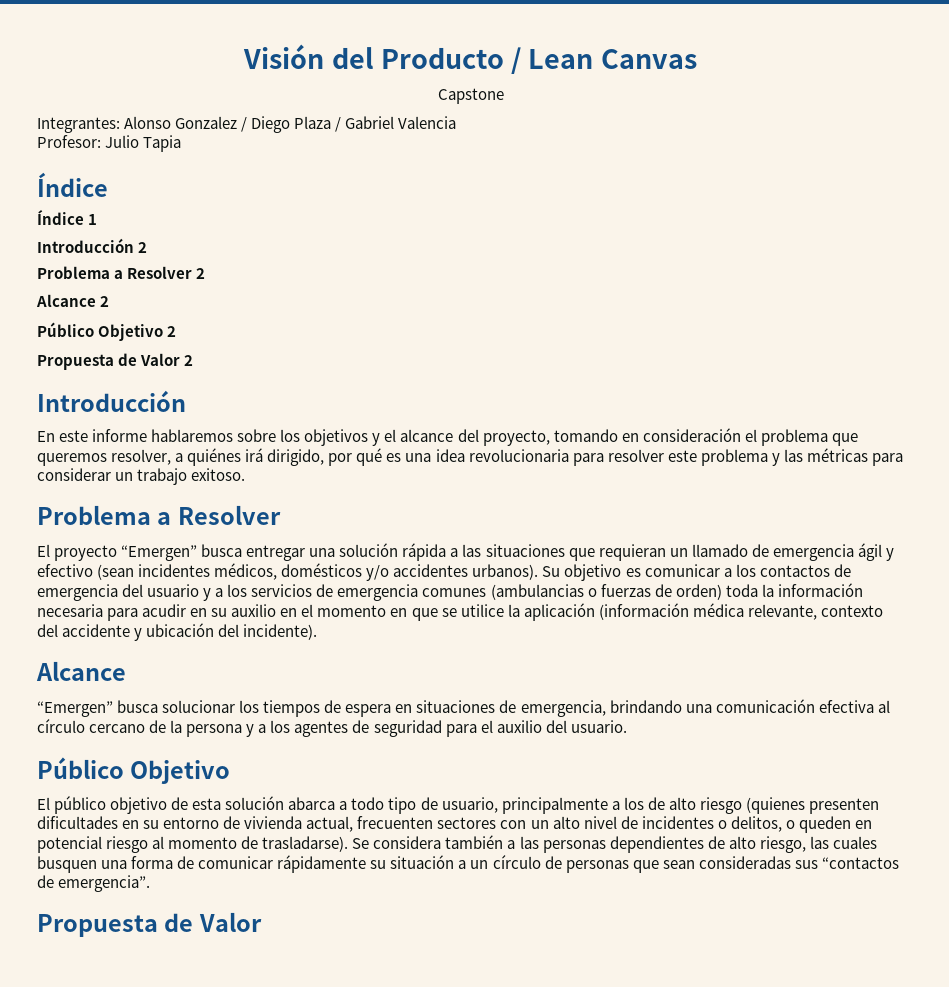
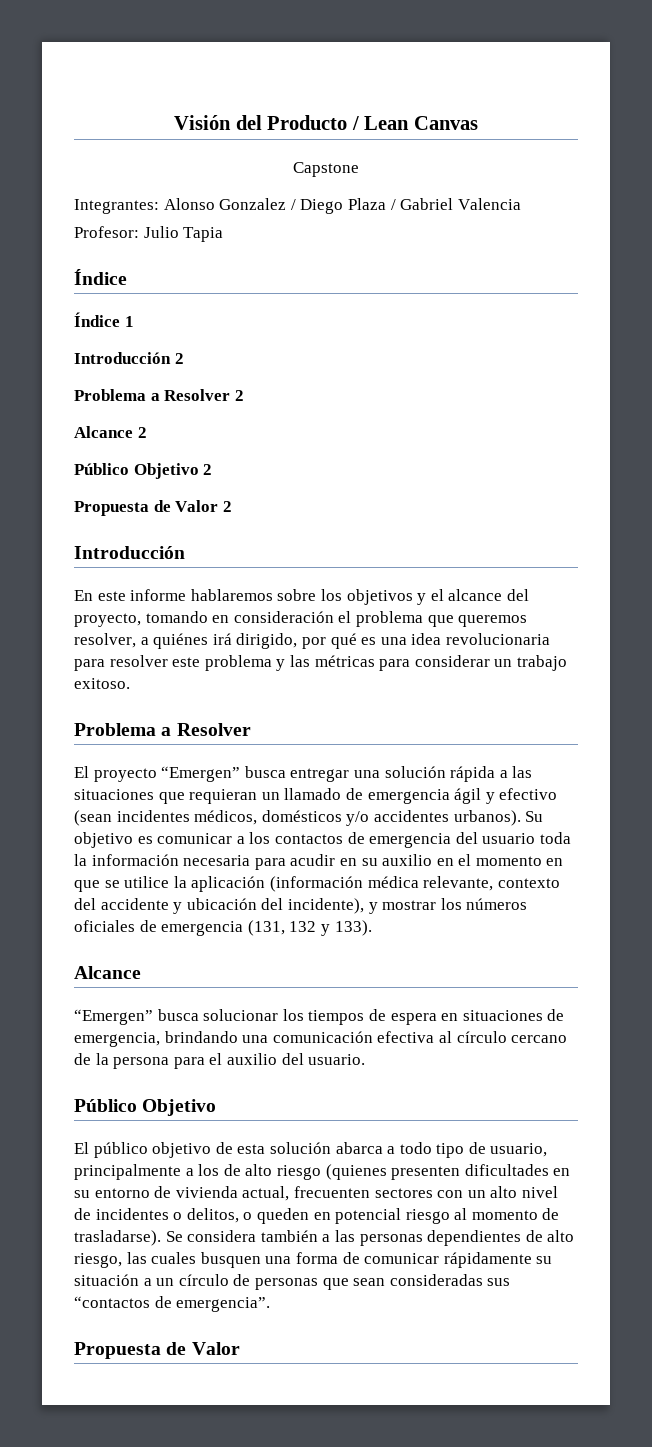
- Su objetivo es comunicar a los contactos de emergencia del usuario y a los servicios de emergencia comunes (ambulancias o fuerzas de orden) toda la información necesaria para acudir en su auxilio en el momento en que se utilice la aplicación (información médica relevante, contexto del accidente y ubicación del incidente).
+ Su objetivo es comunicar a los contactos de emergencia del usuario toda la información necesaria para acudir en su auxilio en el momento en que se utilice la aplicación (información médica relevante, contexto del accidente y ubicación del incidente), y mostrar los números oficiales de emergencia (131, 132 y 133).
- “Emergen” busca solucionar los tiempos de espera en situaciones de emergencia, brindando una comunicación efectiva al círculo cercano de la persona y a los agentes de seguridad para el auxilio del usuario.
+ “Emergen” busca solucionar los tiempos de espera en situaciones de emergencia, brindando una comunicación efectiva al círculo cercano de la persona para el auxilio del usuario.

